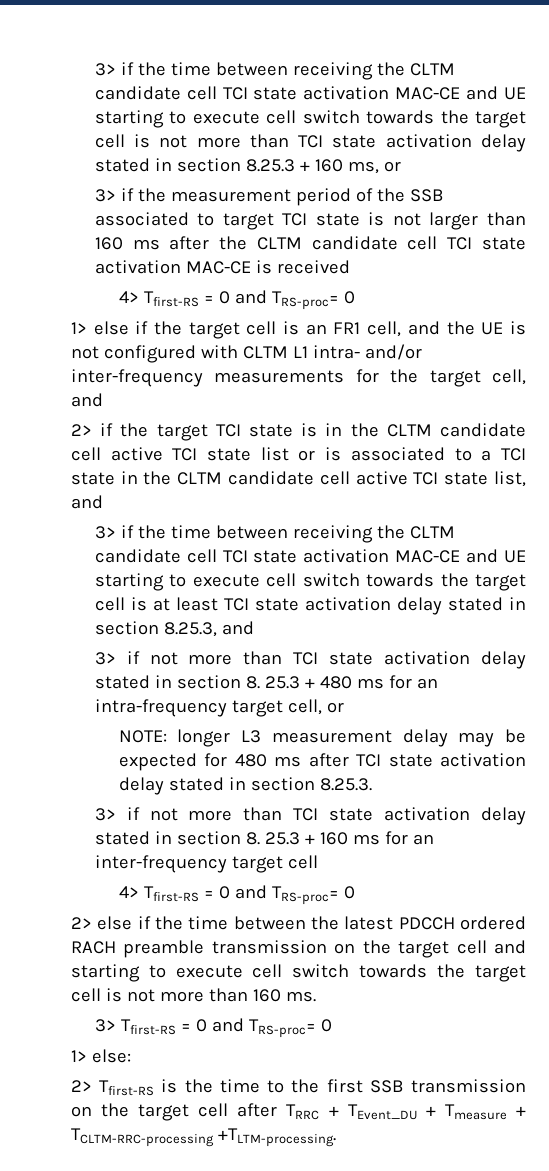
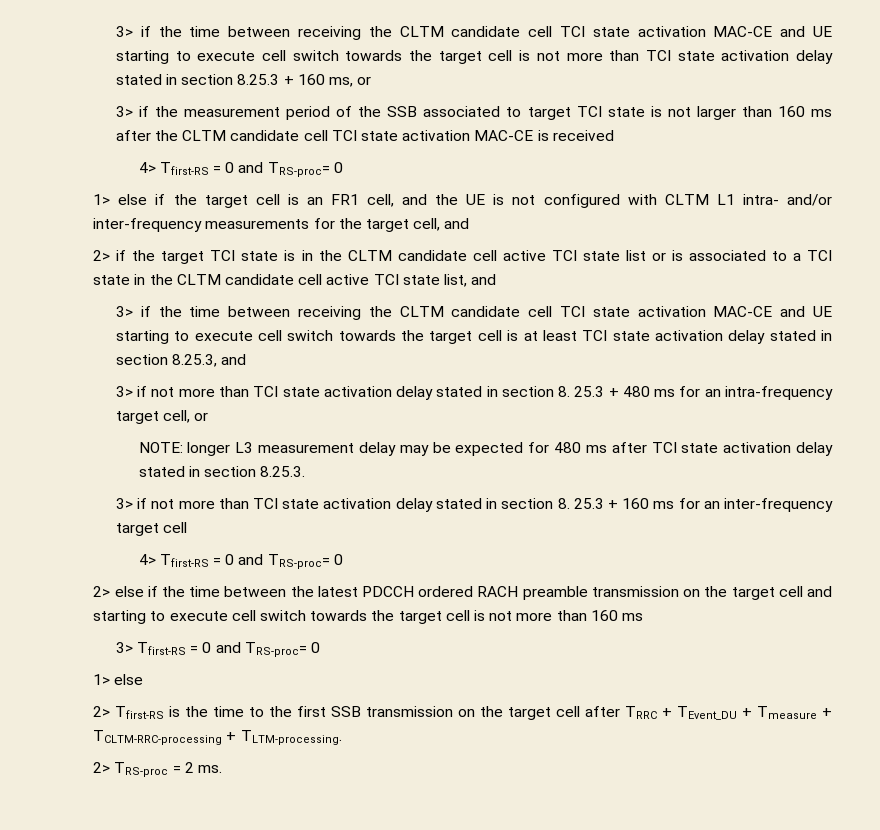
- 2> else if the time between the latest PDCCH ordered RACH preamble transmission on the target cell and starting to execute cell switch towards the target cell is not more than 160 ms.
+ 2> else if the time between the latest PDCCH ordered RACH preamble transmission on the target cell and starting to execute cell switch towards the target cell is not more than 160 ms
  3> Tfirst-RS = 0 and TRS-proc= 0
- 1> else:
+ 1> else
- 2> Tfirst-RS is the time to the first SSB transmission on the target cell after TRRC + TEvent_DU + Tmeasure + TCLTM-RRC-processing +TLTM-processing.
+ 2> Tfirst-RS is the time to the first SSB transmission on the target cell after TRRC + TEvent_DU + Tmeasure + TCLTM-RRC-processing + TLTM-processing.
+ 2> TRS-proc = 2 ms.

